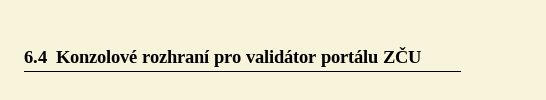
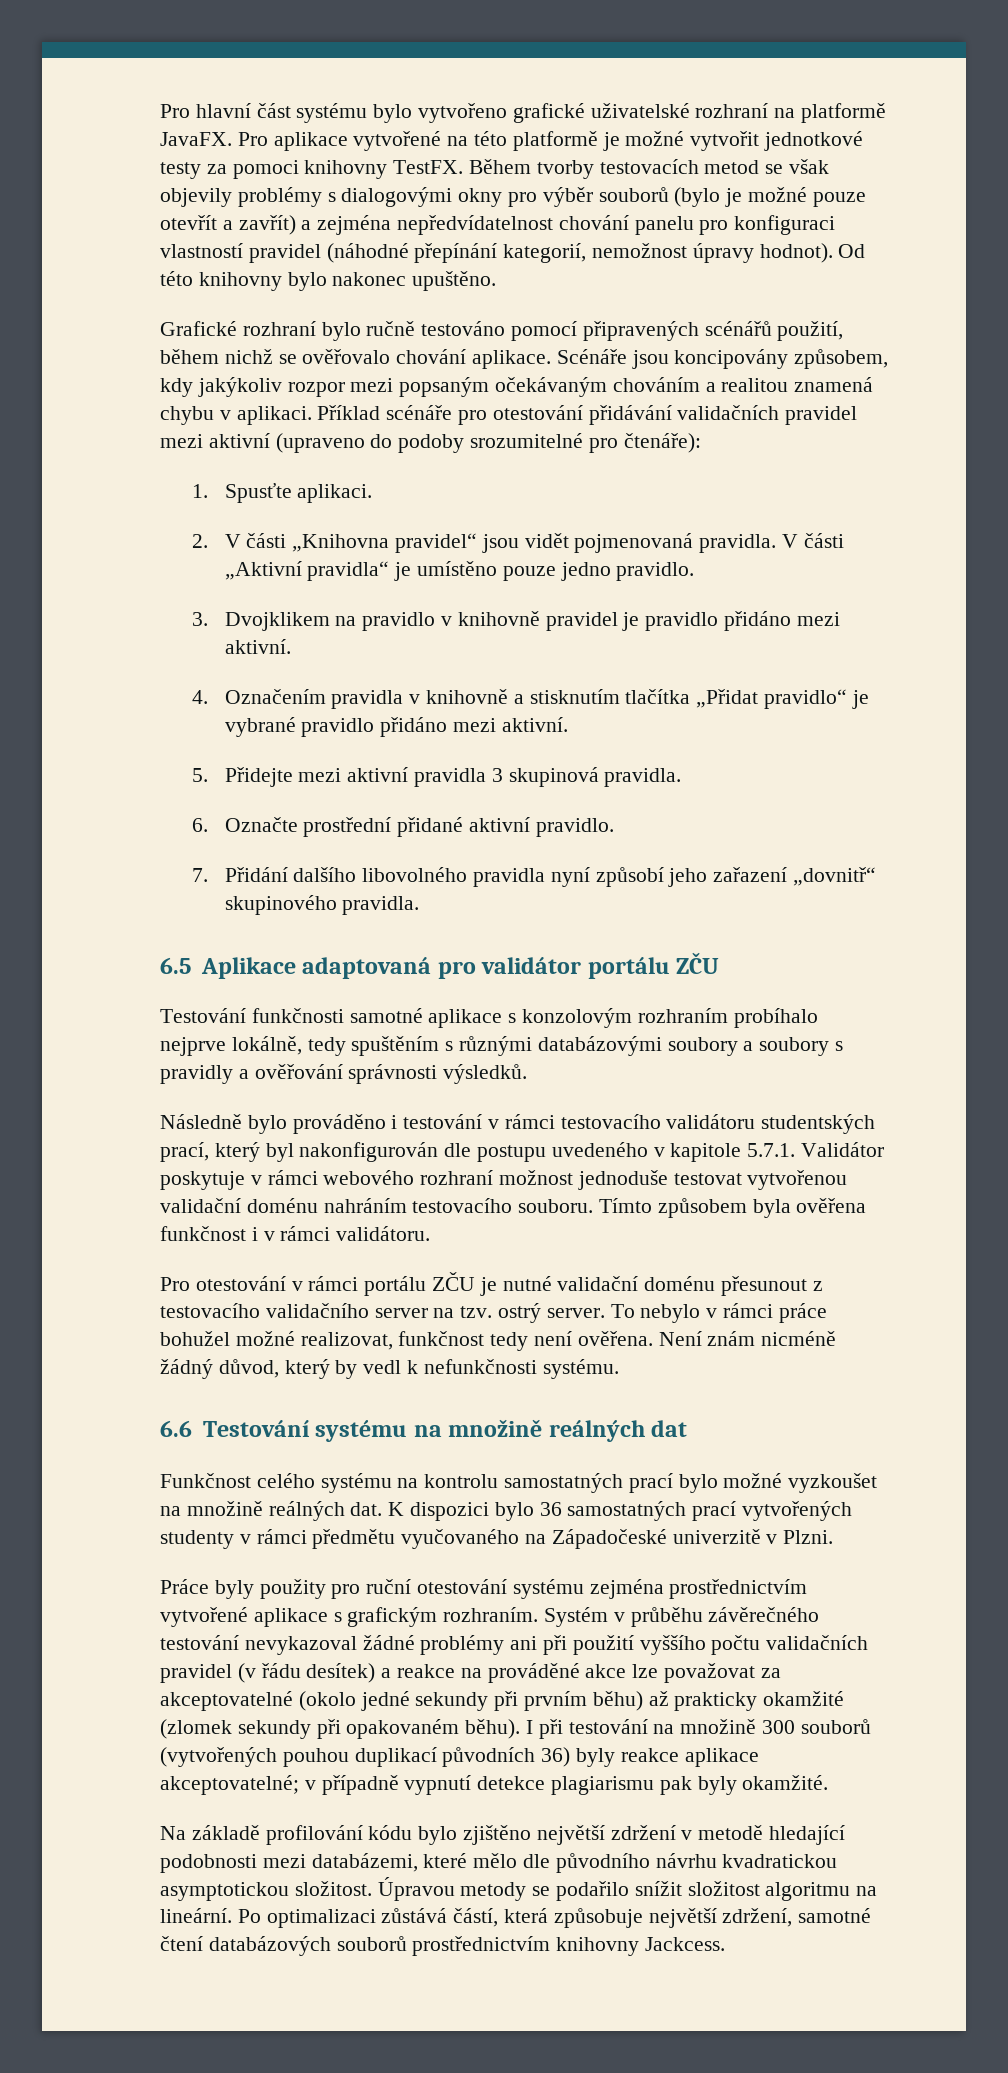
- 6.4 Konzolové rozhraní pro validátor portálu ZČU
+ Pro hlavní část systému bylo vytvořeno grafické uživatelské rozhraní na platformě JavaFX. Pro aplikace vytvořené na této platformě je možné vytvořit jednotkové testy za pomoci knihovny TestFX. Během tvorby testovacích metod se však objevily problémy s dialogovými okny pro výběr souborů (bylo je možné pouze otevřít a zavřít) a zejména nepředvídatelnost chování panelu pro konfiguraci vlastností pravidel (náhodné přepínání kategorií, nemožnost úpravy hodnot). Od této knihovny bylo nakonec upuštěno.
+ Grafické rozhraní bylo ručně testováno pomocí připravených scénářů použití, během nichž se ověřovalo chování aplikace. Scénáře jsou koncipovány způsobem, kdy jakýkoliv rozpor mezi popsaným očekávaným chováním a realitou znamená chybu v aplikaci. Příklad scénáře pro otestování přidávání validačních pravidel mezi aktivní (upraveno do podoby srozumitelné pro čtenáře):
+ 1. Spusťte aplikaci.
+ 2. V části „Knihovna pravidel“ jsou vidět pojmenovaná pravidla. V části „Aktivní pravidla“ je umístěno pouze jedno pravidlo.
+ 3. Dvojklikem na pravidlo v knihovně pravidel je pravidlo přidáno mezi aktivní.
+ 4. Označením pravidla v knihovně a stisknutím tlačítka „Přidat pravidlo“ je vybrané pravidlo přidáno mezi aktivní.
+ 5. Přidejte mezi aktivní pravidla 3 skupinová pravidla.
+ 6. Označte prostřední přidané aktivní pravidlo.
+ 7. Přidání dalšího libovolného pravidla nyní způsobí jeho zařazení „dovnitř“ skupinového pravidla.
+ 6.5 Aplikace adaptovaná pro validátor portálu ZČU
+ Testování funkčnosti samotné aplikace s konzolovým rozhraním probíhalo nejprve lokálně, tedy spuštěním s různými databázovými soubory a soubory s pravidly a ověřování správnosti výsledků.
+ Následně bylo prováděno i testování v rámci testovacího validátoru studentských prací, který byl nakonfigurován dle postupu uvedeného v kapitole 5.7.1. Validátor poskytuje v rámci webového rozhraní možnost jednoduše testovat vytvořenou validační doménu nahráním testovacího souboru. Tímto způsobem byla ověřena funkčnost i v rámci validátoru.
+ Pro otestování v rámci portálu ZČU je nutné validační doménu přesunout z testovacího validačního server na tzv. ostrý server. To nebylo v rámci práce bohužel možné realizovat, funkčnost tedy není ověřena. Není znám nicméně žádný důvod, který by vedl k nefunkčnosti systému.
+ 6.6 Testování systému na množině reálných dat
+ Funkčnost celého systému na kontrolu samostatných prací bylo možné vyzkoušet na množině reálných dat. K dispozici bylo 36 samostatných prací vytvořených studenty v rámci předmětu vyučovaného na Západočeské univerzitě v Plzni.
+ Práce byly použity pro ruční otestování systému zejména prostřednictvím vytvořené aplikace s grafickým rozhraním. Systém v průběhu závěrečného testování nevykazoval žádné problémy ani při použití vyššího počtu validačních pravidel (v řádu desítek) a reakce na prováděné akce lze považovat za akceptovatelné (okolo jedné sekundy při prvním běhu) až prakticky okamžité (zlomek sekundy při opakovaném běhu). I při testování na množině 300 souborů (vytvořených pouhou duplikací původních 36) byly reakce aplikace akceptovatelné; v případně vypnutí detekce plagiarismu pak byly okamžité.
+ Na základě profilování kódu bylo zjištěno největší zdržení v metodě hledající podobnosti mezi databázemi, které mělo dle původního návrhu kvadratickou asymptotickou složitost. Úpravou metody se podařilo snížit složitost algoritmu na lineární. Po optimalizaci zůstává částí, která způsobuje největší zdržení, samotné čtení databázových souborů prostřednictvím knihovny Jackcess.

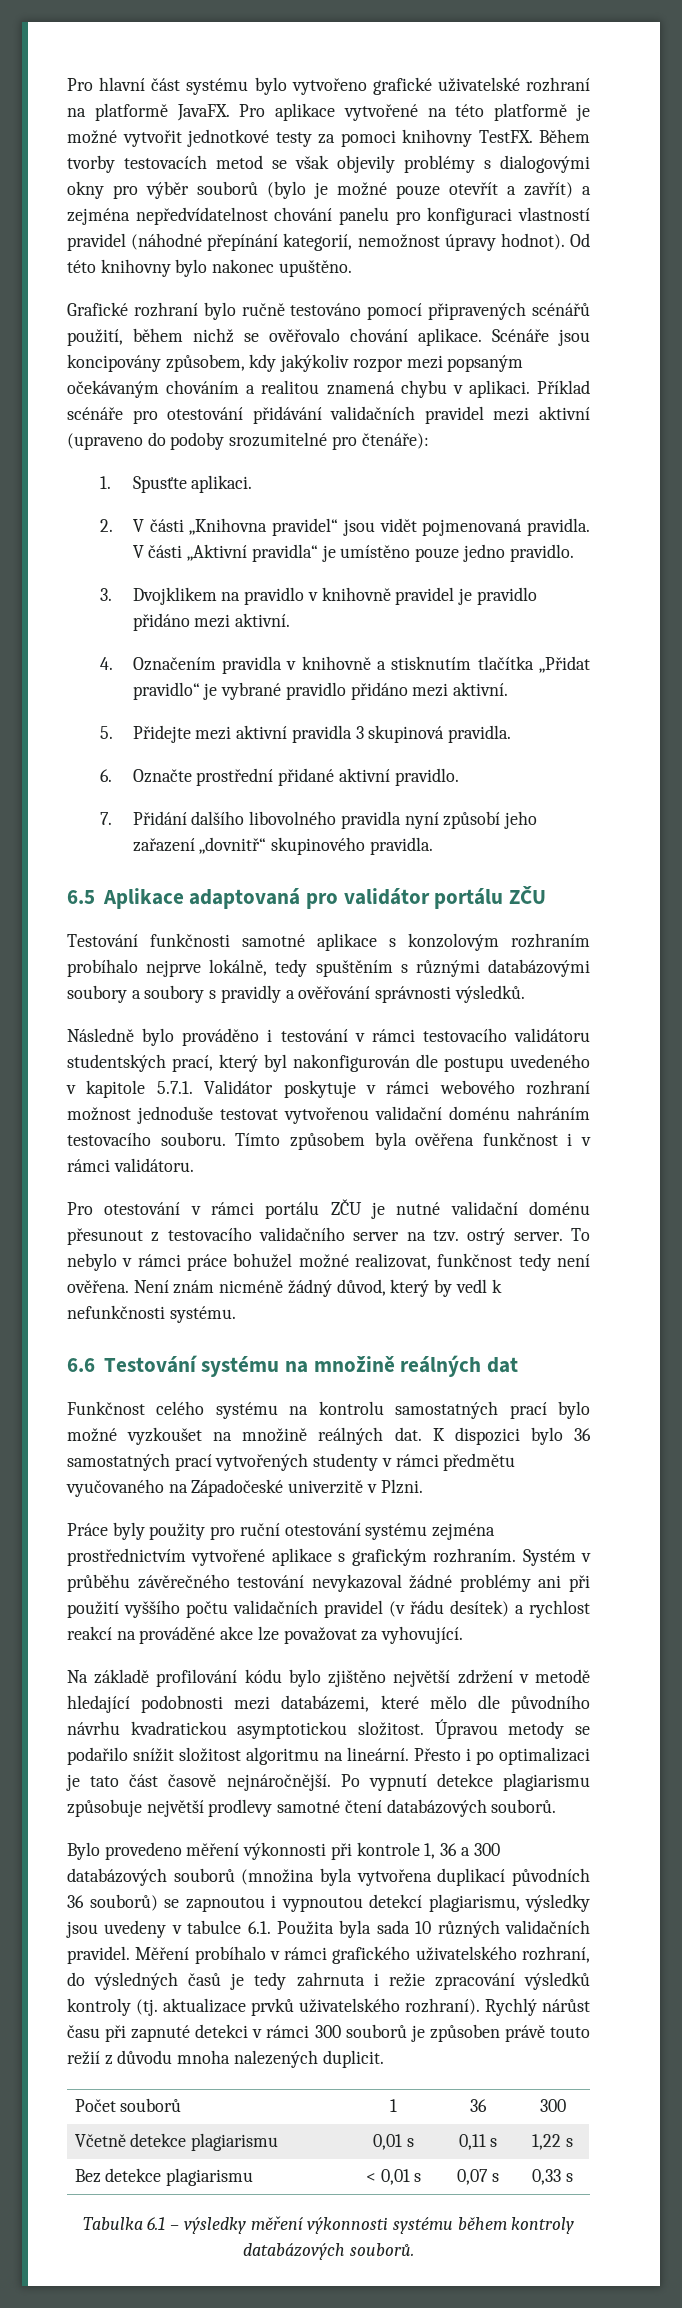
- Systém v průběhu závěrečného testování nevykazoval žádné problémy ani při použití vyššího počtu validačních pravidel (v řádu desítek) a reakce na prováděné akce lze považovat za akceptovatelné (okolo jedné sekundy při prvním běhu) až prakticky okamžité (zlomek sekundy při opakovaném běhu). I při testování na množině 300 souborů (vytvořených pouhou duplikací původních 36) byly reakce aplikace akceptovatelné; v případně vypnutí detekce plagiarismu pak byly okamžité.
+ Systém v průběhu závěrečného testování nevykazoval žádné problémy ani při použití vyššího počtu validačních pravidel (v řádu desítek) a rychlost reakcí na prováděné akce lze považovat za vyhovující.
- Po optimalizaci zůstává částí, která způsobuje největší zdržení, samotné čtení databázových souborů prostřednictvím knihovny Jackcess.
+ Přesto i po optimalizaci je tato část časově nejnáročnější. Po vypnutí detekce plagiarismu způsobuje největší prodlevy samotné čtení databázových souborů.
+ Bylo provedeno měření výkonnosti při kontrole 1, 36 a 300 databázových souborů (množina byla vytvořena duplikací původních 36 souborů) se zapnoutou i vypnoutou detekcí plagiarismu, výsledky jsou uvedeny v tabulce 6.1. Použita byla sada 10 různých validačních pravidel. Měření probíhalo v rámci grafického uživatelského rozhraní, do výsledných časů je tedy zahrnuta i režie zpracování výsledků kontroly (tj. aktualizace prvků uživatelského rozhraní). Rychlý nárůst času při zapnuté detekci v rámci 300 souborů je způsoben právě touto režií z důvodu mnoha nalezených duplicit.
+ Počet souborů | 1 | 36 | 300
+ Včetně detekce plagiarismu | 0,01 s | 0,11 s | 1,22 s
+ Bez detekce plagiarismu | < 0,01 s | 0,07 s | 0,33 s
+ Tabulka 6.1 – výsledky měření výkonnosti systému během kontroly databázových souborů.

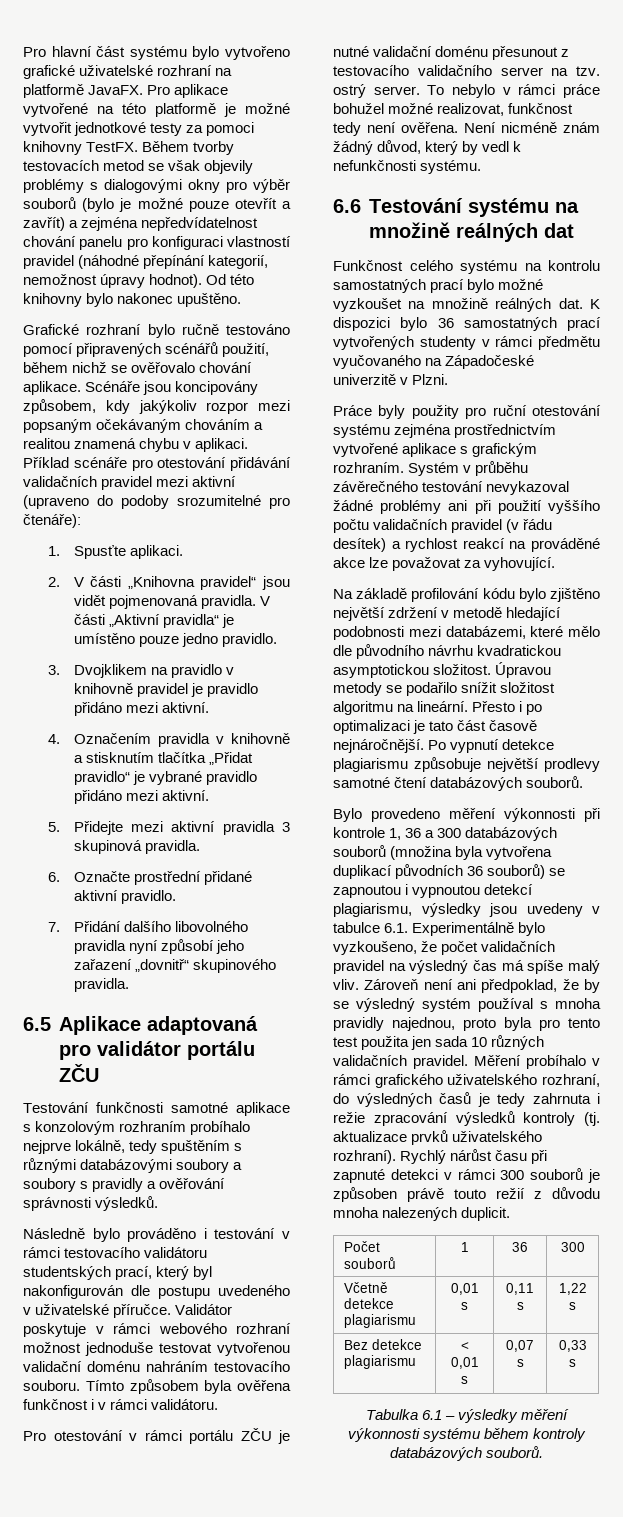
- Následně bylo prováděno i testování v rámci testovacího validátoru studentských prací, který byl nakonfigurován dle postupu uvedeného v kapitole 5.7.1. Validátor poskytuje v rámci webového rozhraní možnost jednoduše testovat vytvořenou validační doménu nahráním testovacího souboru.
+ Následně bylo prováděno i testování v rámci testovacího validátoru studentských prací, který byl nakonfigurován dle postupu uvedeného v uživatelské příručce. Validátor poskytuje v rámci webového rozhraní možnost jednoduše testovat vytvořenou validační doménu nahráním testovacího souboru.
- Není znám nicméně žádný důvod, který by vedl k nefunkčnosti systému.
+ Není nicméně znám žádný důvod, který by vedl k nefunkčnosti systému.
- Bylo provedeno měření výkonnosti při kontrole 1, 36 a 300 databázových souborů (množina byla vytvořena duplikací původních 36 souborů) se zapnoutou i vypnoutou detekcí plagiarismu, výsledky jsou uvedeny v tabulce 6.1. Použita byla sada 10 různých validačních pravidel.
+ Bylo provedeno měření výkonnosti při kontrole 1, 36 a 300 databázových souborů (množina byla vytvořena duplikací původních 36 souborů) se zapnoutou i vypnoutou detekcí plagiarismu, výsledky jsou uvedeny v tabulce 6.1. Experimentálně bylo vyzkoušeno, že počet validačních pravidel na výsledný čas má spíše malý vliv. Zároveň není ani předpoklad, že by se výsledný systém používal s mnoha pravidly najednou, proto byla pro tento test použita jen sada 10 různých validačních pravidel.

